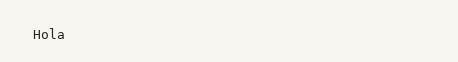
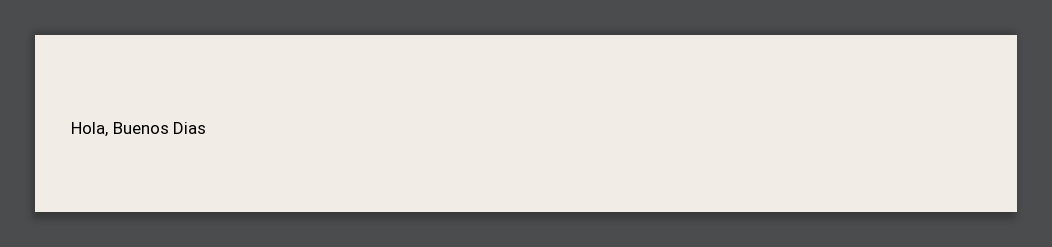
- Hola
+ Hola, Buenos Dias

